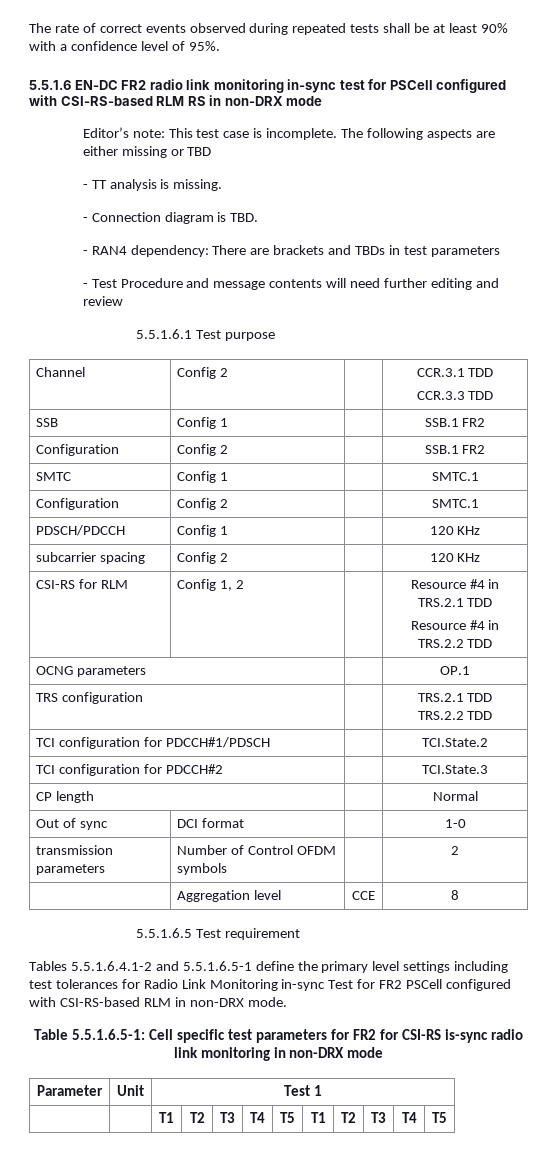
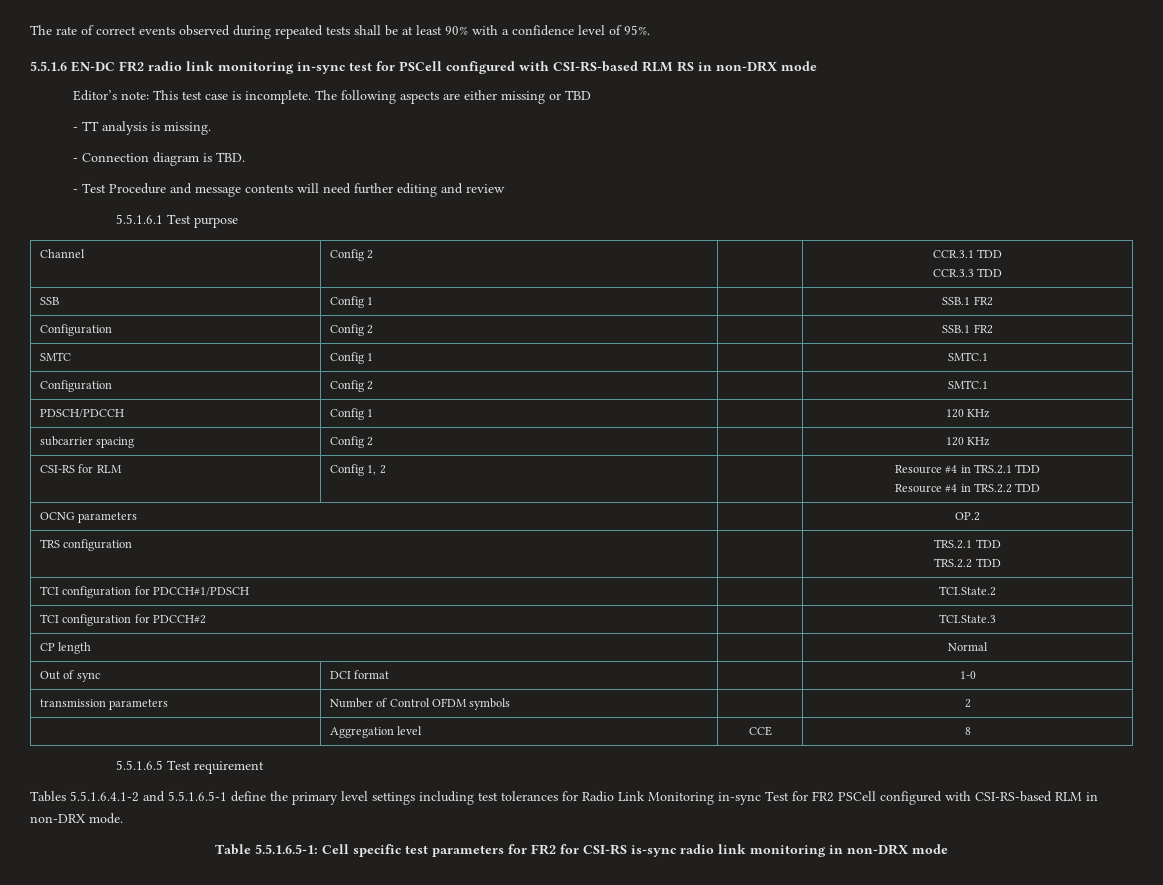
- - RAN4 dependency: There are brackets and TBDs in test parameters
- OCNG parameters | | OP.1
+ OCNG parameters | | OP.2
- Parameter | Unit | Test 1
- | | T1 | T2 | T3 | T4 | T5 | T1 | T2 | T3 | T4 | T5

